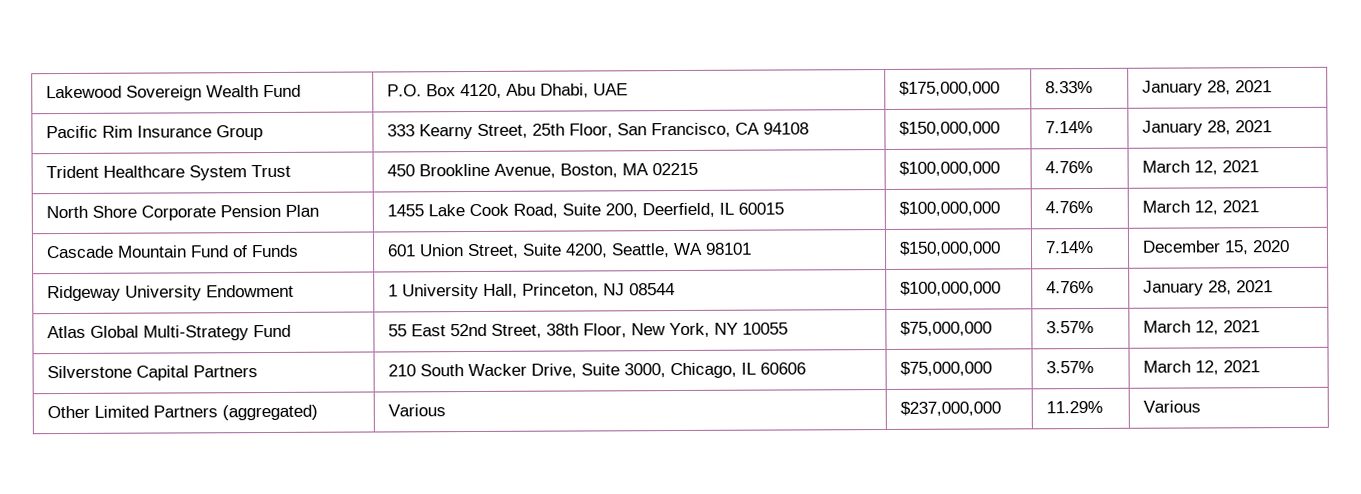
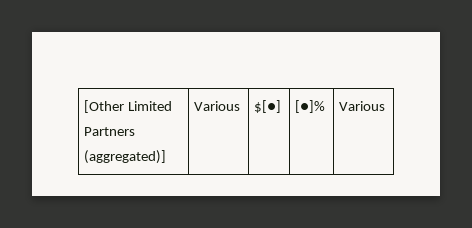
- Lakewood Sovereign Wealth Fund | P.O. Box 4120, Abu Dhabi, UAE | $175,000,000 | 8.33% | January 28, 2021
- Pacific Rim Insurance Group | 333 Kearny Street, 25th Floor, San Francisco, CA 94108 | $150,000,000 | 7.14% | January 28, 2021
- Trident Healthcare System Trust | 450 Brookline Avenue, Boston, MA 02215 | $100,000,000 | 4.76% | March 12, 2021
- North Shore Corporate Pension Plan | 1455 Lake Cook Road, Suite 200, Deerfield, IL 60015 | $100,000,000 | 4.76% | March 12, 2021
- Cascade Mountain Fund of Funds | 601 Union Street, Suite 4200, Seattle, WA 98101 | $150,000,000 | 7.14% | December 15, 2020
- Ridgeway University Endowment | 1 University Hall, Princeton, NJ 08544 | $100,000,000 | 4.76% | January 28, 2021
- Atlas Global Multi-Strategy Fund | 55 East 52nd Street, 38th Floor, New York, NY 10055 | $75,000,000 | 3.57% | March 12, 2021
- Silverstone Capital Partners | 210 South Wacker Drive, Suite 3000, Chicago, IL 60606 | $75,000,000 | 3.57% | March 12, 2021
- Other Limited Partners (aggregated) | Various | $237,000,000 | 11.29% | Various
+ [Other Limited Partners (aggregated)] | Various | $[●] | [●]% | Various

